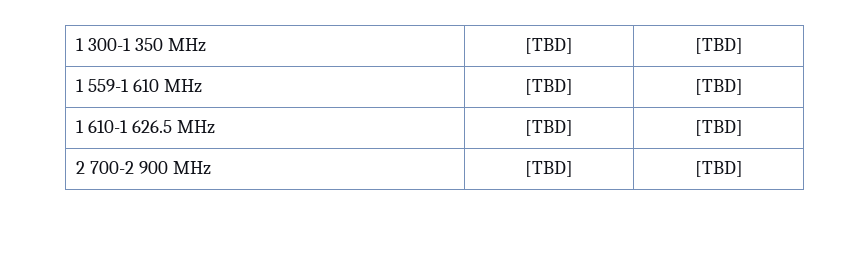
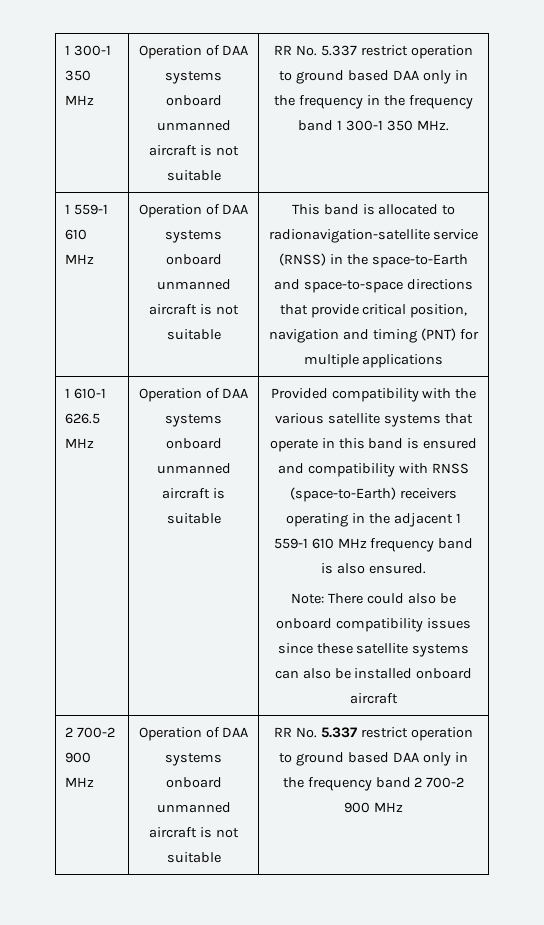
- 1 300-1 350 MHz | [TBD] | [TBD]
- 1 559-1 610 MHz | [TBD] | [TBD]
- 1 610-1 626.5 MHz | [TBD] | [TBD]
- 2 700-2 900 MHz | [TBD] | [TBD]
+ 1 300-1 350 MHz | Operation of DAA systems onboard unmanned aircraft is not suitable | RR No. 5.337 restrict operation to ground based DAA only in the frequency in the frequency band 1 300-1 350 MHz.
+ 1 559-1 610 MHz | Operation of DAA systems onboard unmanned aircraft is not suitable | This band is allocated to radionavigation-satellite service (RNSS) in the space-to-Earth and space-to-space directions that provide critical position, navigation and timing (PNT) for multiple applications
+ 1 610-1 626.5 MHz | Operation of DAA systems onboard unmanned aircraft is suitable | Provided compatibility with the various satellite systems that operate in this band is ensured and compatibility with RNSS (space-to-Earth) receivers operating in the adjacent 1 559-1 610 MHz frequency band is also ensured.
+ Note: There could also be onboard compatibility issues since these satellite systems can also be installed onboard aircraft
+ 2 700-2 900 MHz | Operation of DAA systems onboard unmanned aircraft is not suitable | RR No. 5.337 restrict operation to ground based DAA only in the frequency band 2 700-2 900 MHz

